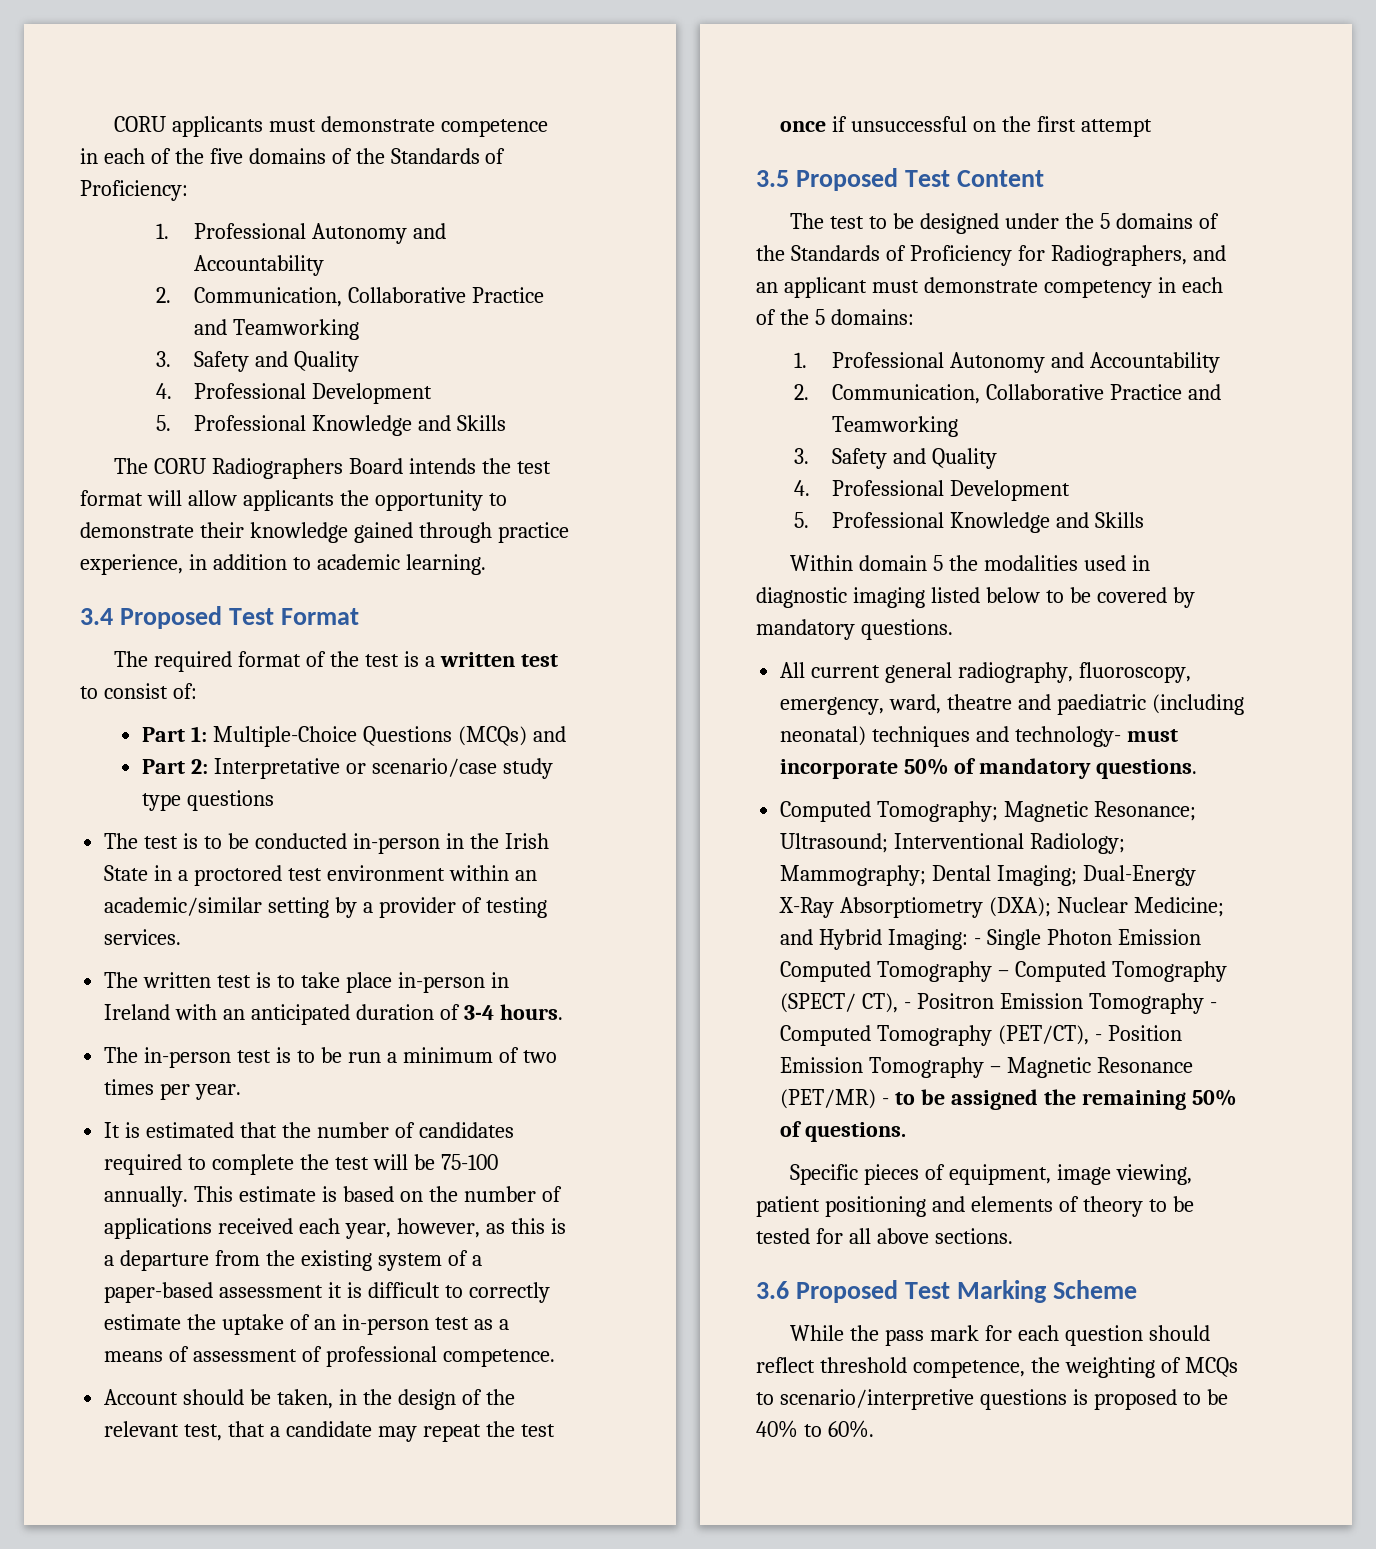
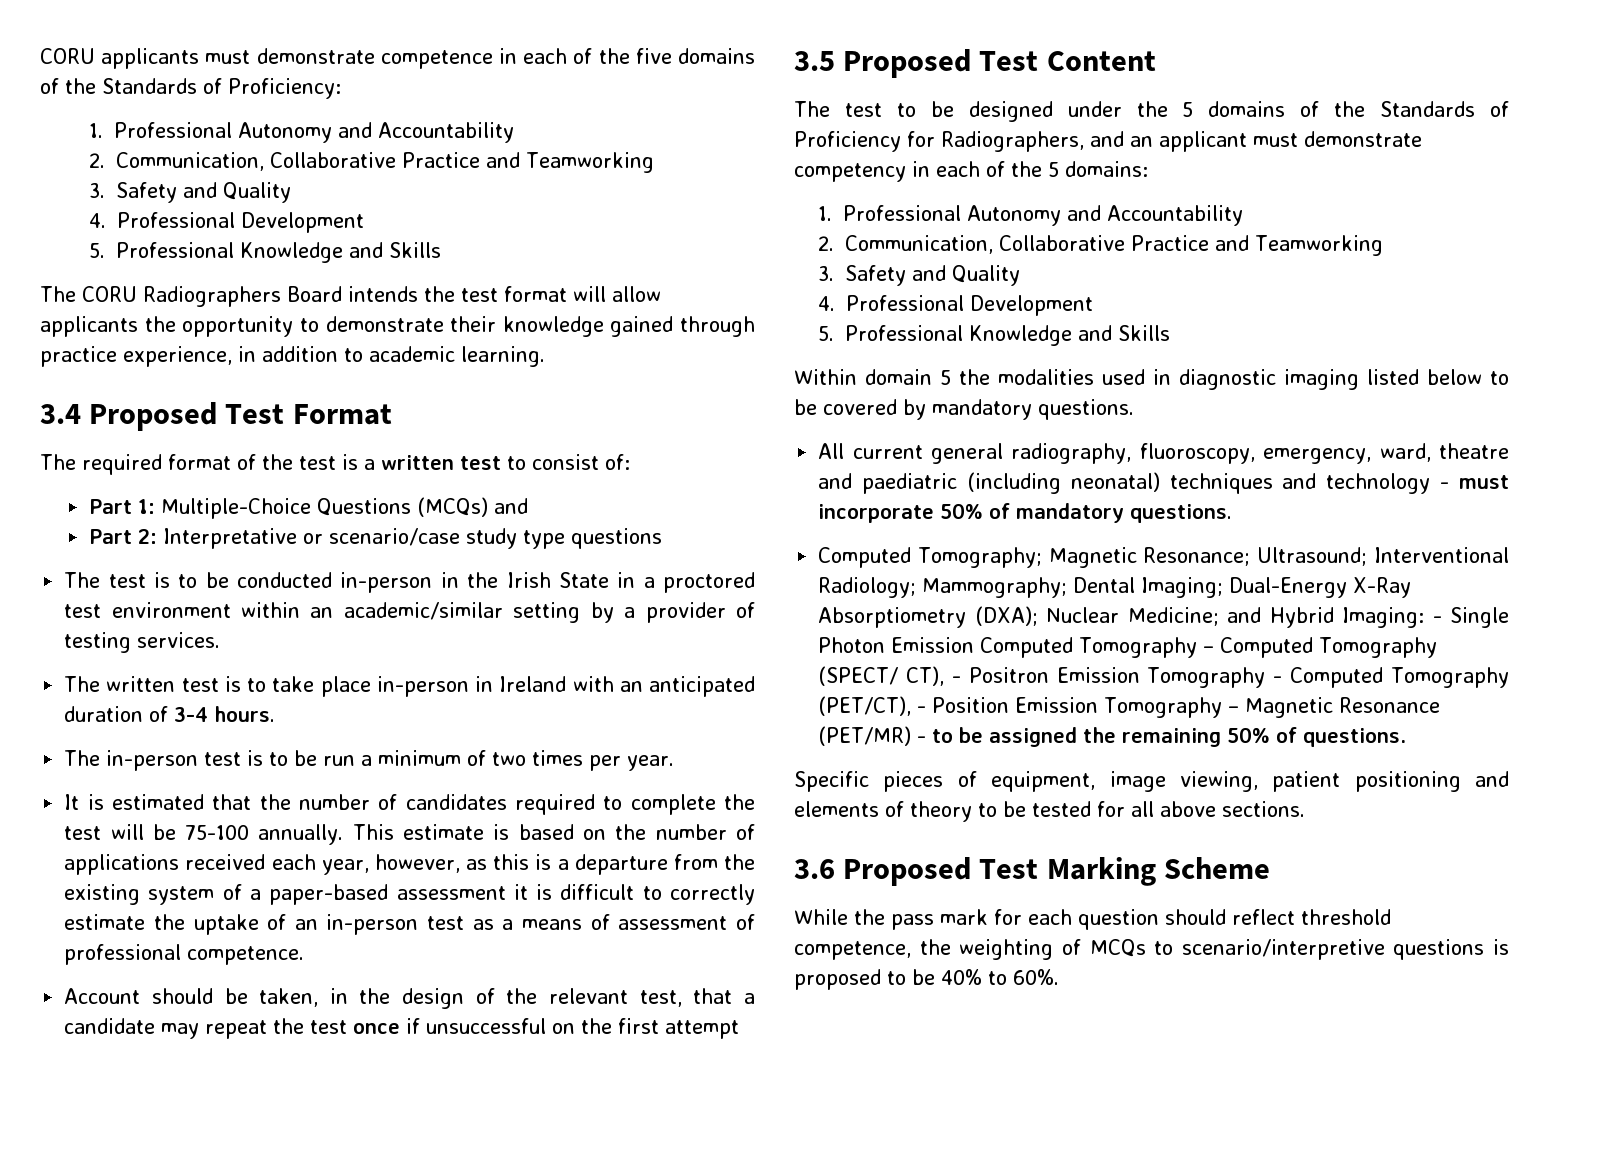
- All current general radiography, fluoroscopy, emergency, ward, theatre and paediatric (including neonatal) techniques and technology- must incorporate 50% of mandatory questions.
+ All current general radiography, fluoroscopy, emergency, ward, theatre and paediatric (including neonatal) techniques and technology - must incorporate 50% of mandatory questions.

